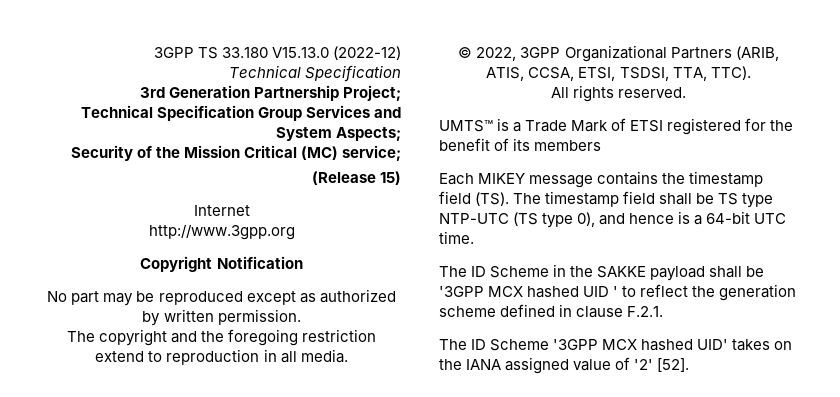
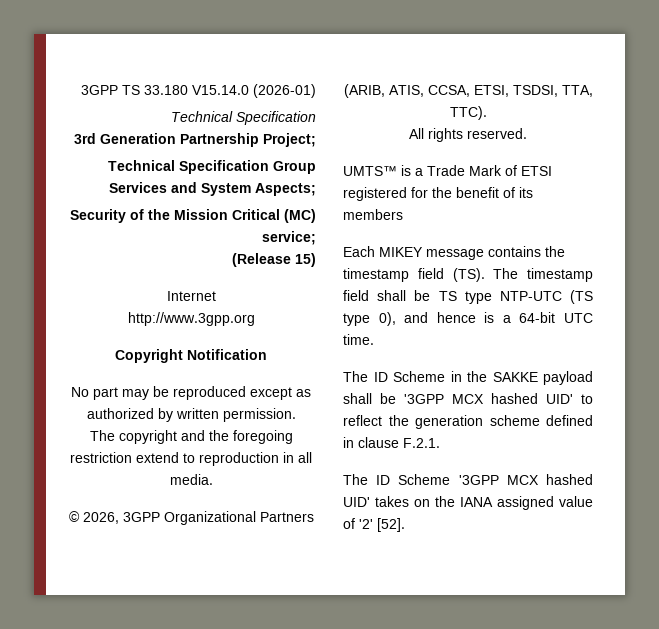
- 3GPP TS 33.180 V15.13.0 (2022-12)
+ 3GPP TS 33.180 V15.14.0 (2026-01)
- © 2022, 3GPP Organizational Partners (ARIB, ATIS, CCSA, ETSI, TSDSI, TTA, TTC).
+ © 2026, 3GPP Organizational Partners (ARIB, ATIS, CCSA, ETSI, TSDSI, TTA, TTC).
- The ID Scheme in the SAKKE payload shall be '3GPP MCX hashed UID ' to reflect the generation scheme defined in clause F.2.1.
+ The ID Scheme in the SAKKE payload shall be '3GPP MCX hashed UID' to reflect the generation scheme defined in clause F.2.1.

